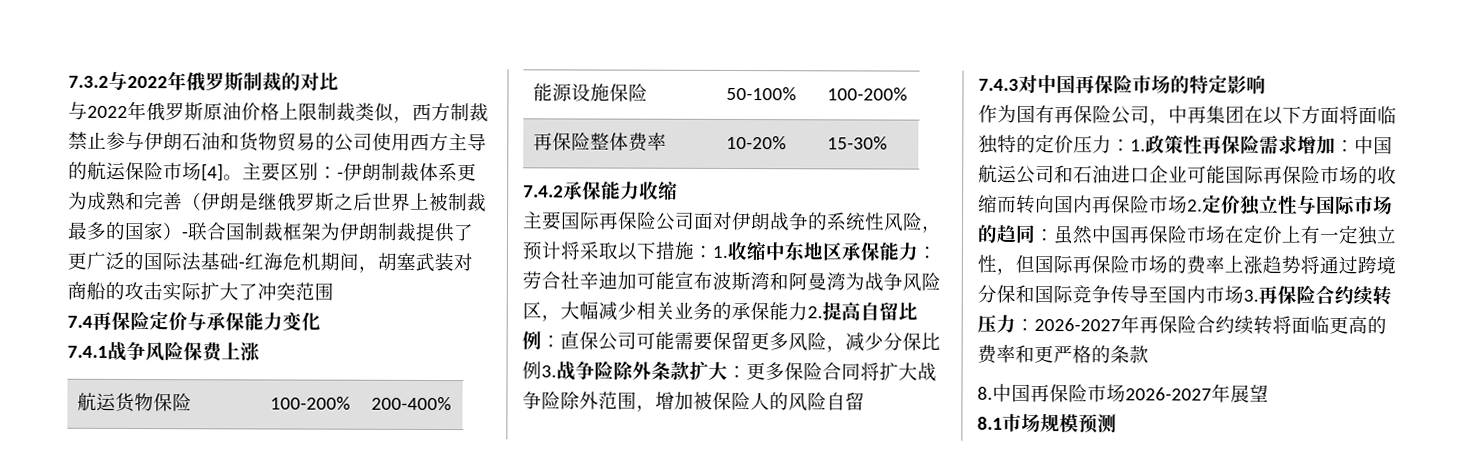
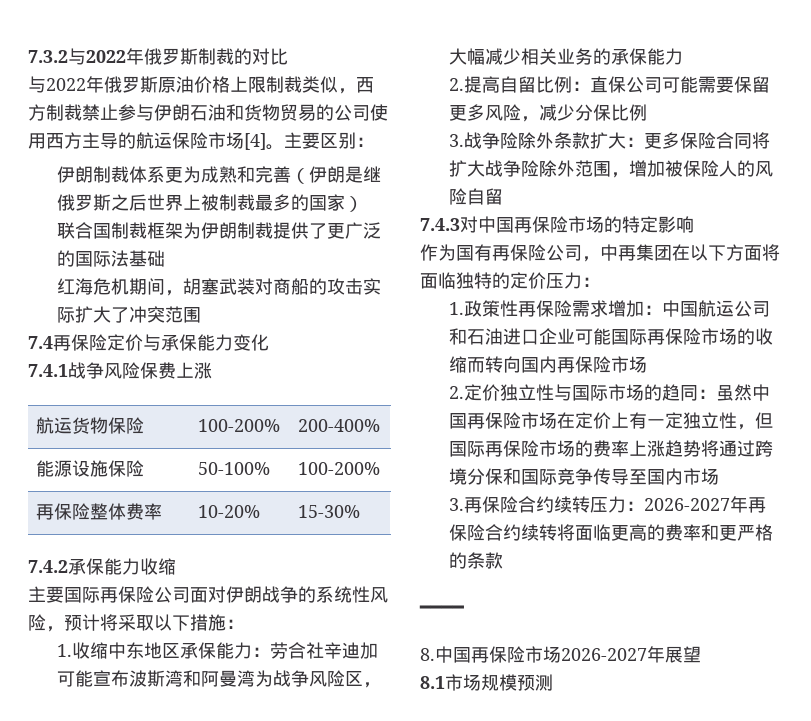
- 主要区别：-伊朗制裁体系更为成熟和完善（伊朗是继俄罗斯之后世界上被制裁最多的国家）-联合国制裁框架为伊朗制裁提供了更广泛的国际法基础-红海危机期间，胡塞武装对商船的攻击实际扩大了冲突范围
+ 主要区别：
+ 伊朗制裁体系更为成熟和完善（伊朗是继俄罗斯之后世界上被制裁最多的国家）
+ 联合国制裁框架为伊朗制裁提供了更广泛的国际法基础
+ 红海危机期间，胡塞武装对商船的攻击实际扩大了冲突范围
- 主要国际再保险公司面对伊朗战争的系统性风险，预计将采取以下措施：1.收缩中东地区承保能力：
+ 主要国际再保险公司面对伊朗战争的系统性风险，预计将采取以下措施：
+ 1.收缩中东地区承保能力：
- 劳合社辛迪加可能宣布波斯湾和阿曼湾为战争风险区，大幅减少相关业务的承保能力2.提高自留比例：
+ 劳合社辛迪加可能宣布波斯湾和阿曼湾为战争风险区，大幅减少相关业务的承保能力
+ 2.提高自留比例：
- 直保公司可能需要保留更多风险，减少分保比例3.战争险除外条款扩大：
+ 直保公司可能需要保留更多风险，减少分保比例
+ 3.战争险除外条款扩大：
- 作为国有再保险公司，中再集团在以下方面将面临独特的定价压力：1.政策性再保险需求增加：
+ 作为国有再保险公司，中再集团在以下方面将面临独特的定价压力：
+ 1.政策性再保险需求增加：
- 中国航运公司和石油进口企业可能国际再保险市场的收缩而转向国内再保险市场2.定价独立性与国际市场的趋同：
+ 中国航运公司和石油进口企业可能国际再保险市场的收缩而转向国内再保险市场
+ 2.定价独立性与国际市场的趋同：
- 虽然中国再保险市场在定价上有一定独立性，但国际再保险市场的费率上涨趋势将通过跨境分保和国际竞争传导至国内市场3.再保险合约续转压力：
+ 虽然中国再保险市场在定价上有一定独立性，但国际再保险市场的费率上涨趋势将通过跨境分保和国际竞争传导至国内市场
+ 3.再保险合约续转压力：
+ ━━━━

